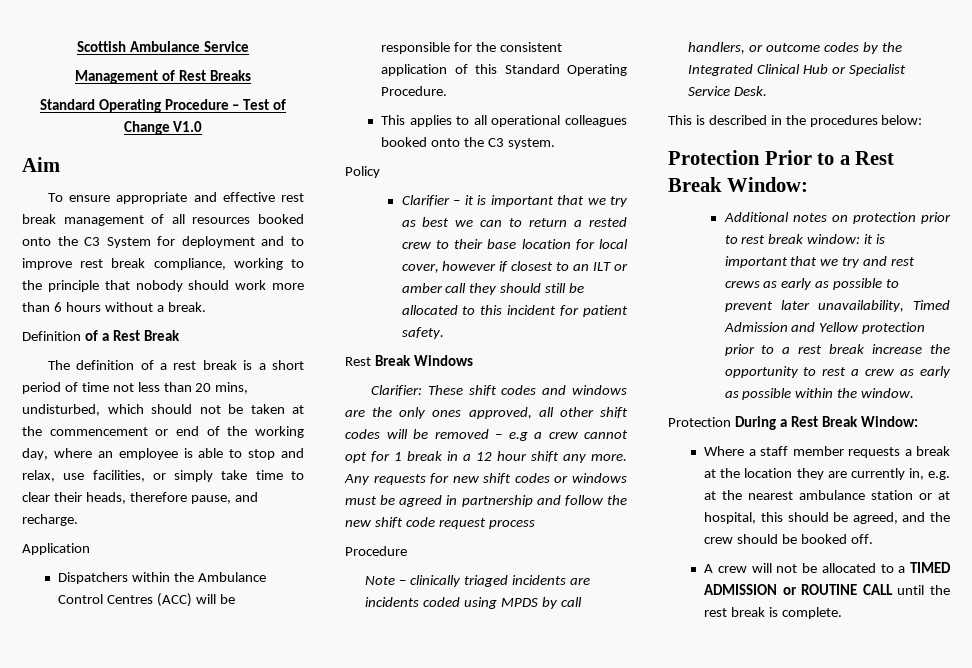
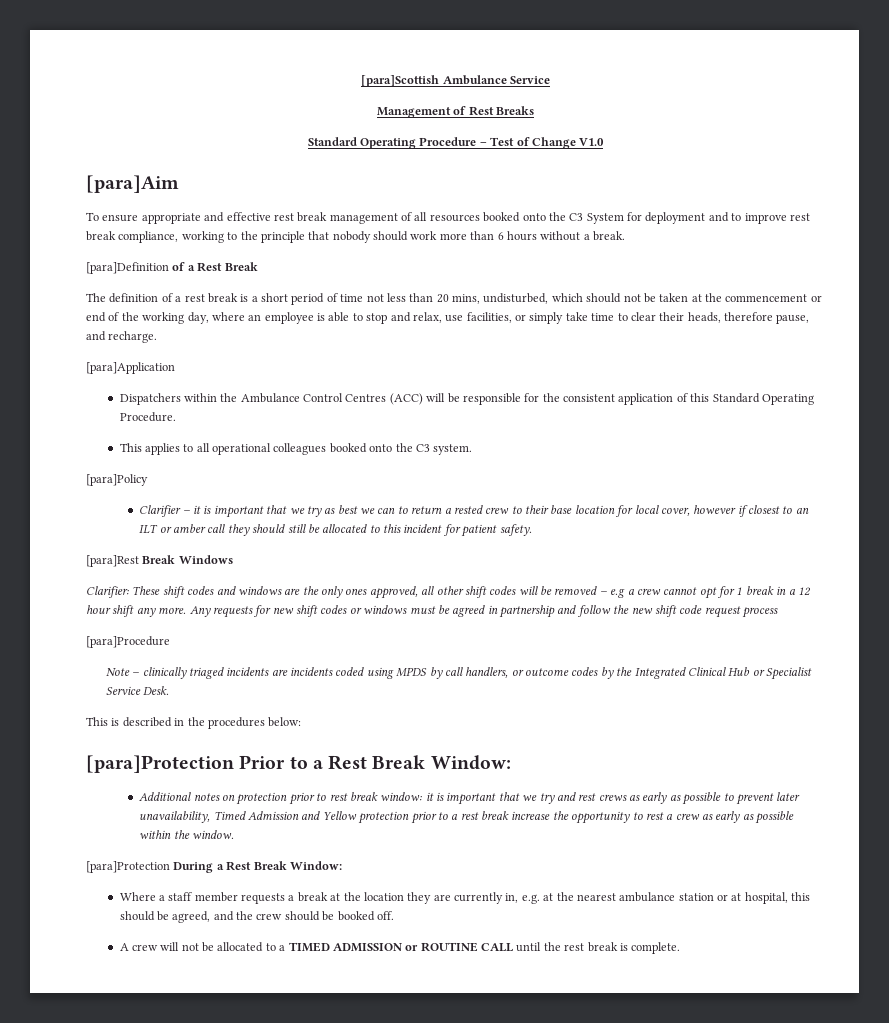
- Scottish Ambulance Service
+ [para]Scottish Ambulance Service
- Aim
+ [para]Aim
- Definition of a Rest Break
+ [para]Definition of a Rest Break
- Application
+ [para]Application
- Policy
+ [para]Policy
- Rest Break Windows
+ [para]Rest Break Windows
  Any requests for new shift codes or windows must be agreed in partnership and follow the new shift code request process
- Procedure
+ [para]Procedure
- Protection Prior to a Rest Break Window:
+ [para]Protection Prior to a Rest Break Window:
- Protection During a Rest Break Window:
+ [para]Protection During a Rest Break Window:

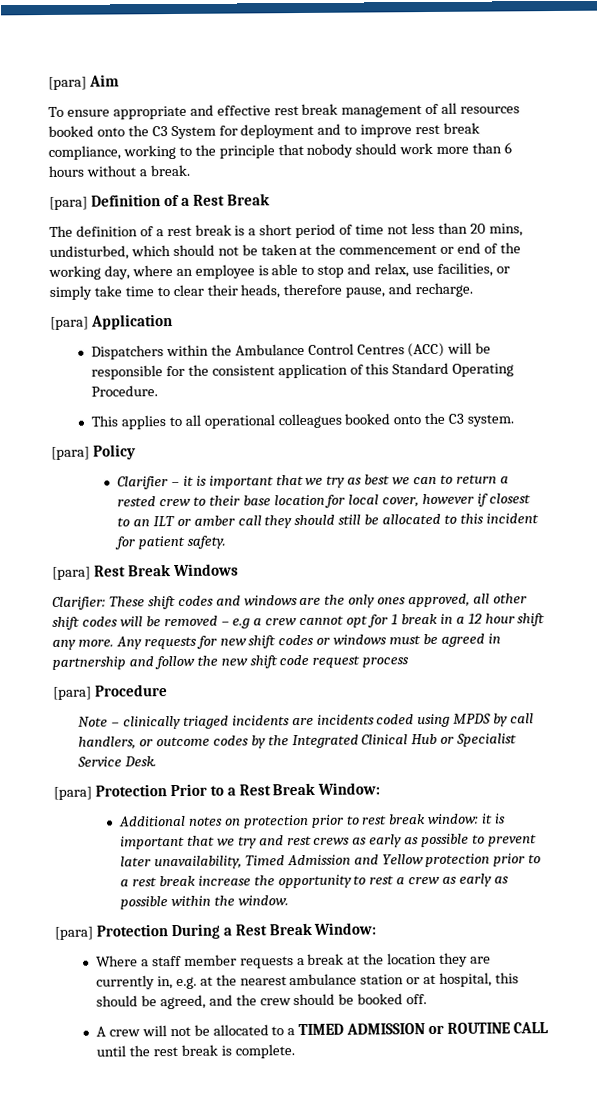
- [para]Scottish Ambulance Service
- Management of Rest Breaks
- Standard Operating Procedure – Test of Change V1.0
- [para]Aim
+ [para] Aim
- [para]Definition of a Rest Break
+ [para] Definition of a Rest Break
- [para]Application
+ [para] Application
- [para]Policy
+ [para] Policy
- [para]Rest Break Windows
+ [para] Rest Break Windows
- [para]Procedure
+ [para] Procedure
- This is described in the procedures below:
- [para]Protection Prior to a Rest Break Window:
+ [para] Protection Prior to a Rest Break Window:
- [para]Protection During a Rest Break Window:
+ [para] Protection During a Rest Break Window:

